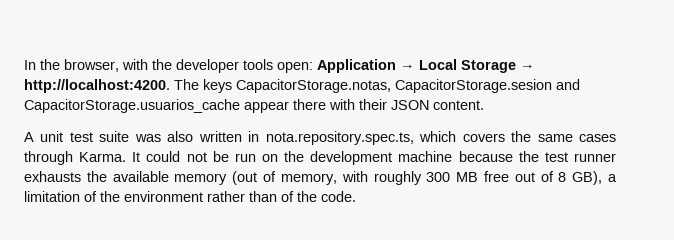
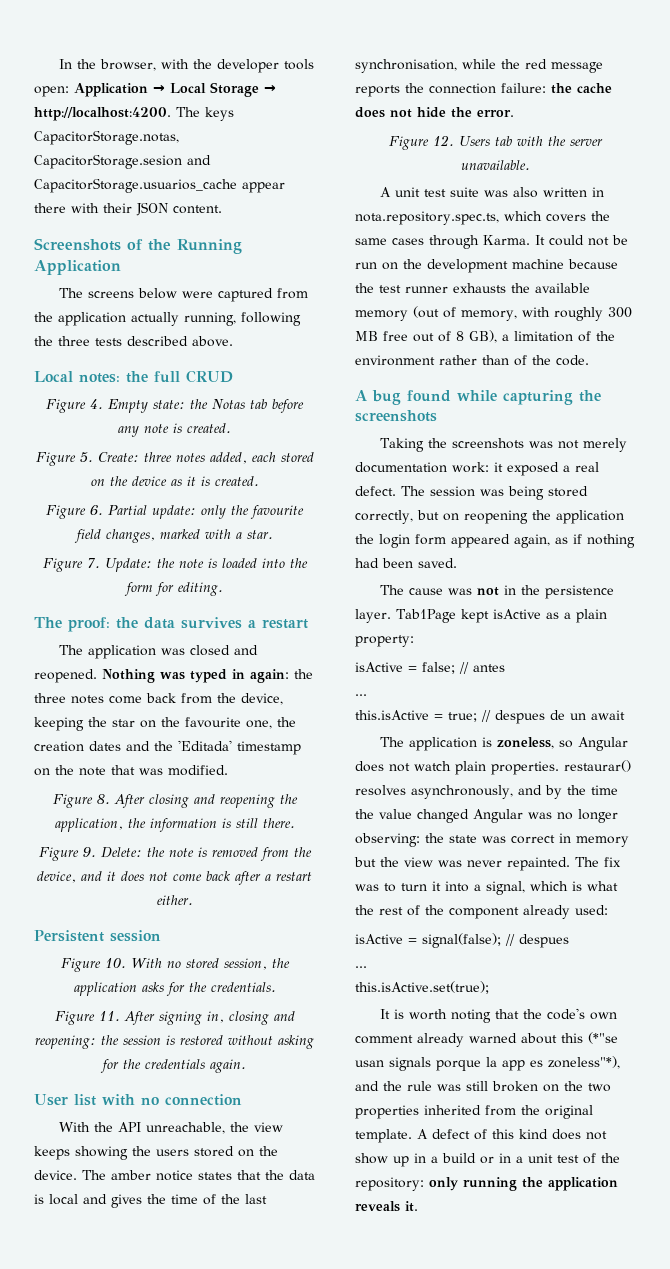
+ Screenshots of the Running Application
+ The screens below were captured from the application actually running, following the three tests described above.
+ Local notes: the full CRUD
+ Figure 4. Empty state: the Notas tab before any note is created.
+ Figure 5. Create: three notes added, each stored on the device as it is created.
+ Figure 6. Partial update: only the favourite field changes, marked with a star.
+ Figure 7. Update: the note is loaded into the form for editing.
+ The proof: the data survives a restart
+ The application was closed and reopened. Nothing was typed in again: the three notes come back from the device, keeping the star on the favourite one, the creation dates and the 'Editada' timestamp on the note that was modified.
+ Figure 8. After closing and reopening the application, the information is still there.
+ Figure 9. Delete: the note is removed from the device, and it does not come back after a restart either.
+ Persistent session
+ Figure 10. With no stored session, the application asks for the credentials.
+ Figure 11. After signing in, closing and reopening: the session is restored without asking for the credentials again.
+ User list with no connection
+ With the API unreachable, the view keeps showing the users stored on the device. The amber notice states that the data is local and gives the time of the last synchronisation, while the red message reports the connection failure: the cache does not hide the error.
+ Figure 12. Users tab with the server unavailable.
+ A bug found while capturing the screenshots
+ Taking the screenshots was not merely documentation work: it exposed a real defect. The session was being stored correctly, but on reopening the application the login form appeared again, as if nothing had been saved.
+ The cause was not in the persistence layer. Tab1Page kept isActive as a plain property:
+ isActive = false; // antes
+ ...
+ this.isActive = true; // despues de un await
+ The application is zoneless, so Angular does not watch plain properties. restaurar() resolves asynchronously, and by the time the value changed Angular was no longer observing: the state was correct in memory but the view was never repainted. The fix was to turn it into a signal, which is what the rest of the component already used:
+ isActive = signal(false); // despues
+ ...
+ this.isActive.set(true);
+ It is worth noting that the code's own comment already warned about this (*"se usan signals porque la app es zoneless"*), and the rule was still broken on the two properties inherited from the original template. A defect of this kind does not show up in a build or in a unit test of the repository: only running the application reveals it.

